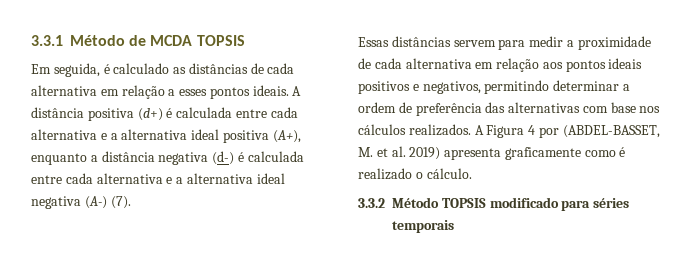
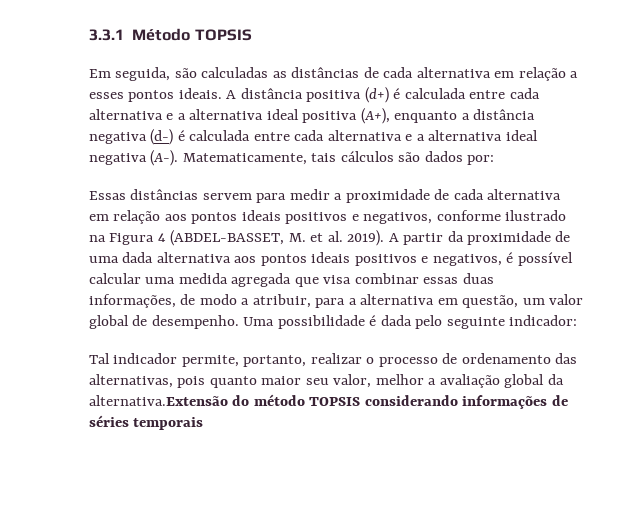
- 3.3.1 Método de MCDA TOPSIS
+ 3.3.1 Método TOPSIS
- Em seguida, é calculado as distâncias de cada alternativa em relação a esses pontos ideais.
+ Em seguida, são calculadas as distâncias de cada alternativa em relação a esses pontos ideais.
- A distância positiva (d+) é calculada entre cada alternativa e a alternativa ideal positiva (A+), enquanto a distância negativa (d-) é calculada entre cada alternativa e a alternativa ideal negativa (A-) (7).
+ A distância positiva (d+) é calculada entre cada alternativa e a alternativa ideal positiva (A+), enquanto a distância negativa (d-) é calculada entre cada alternativa e a alternativa ideal negativa (A-). Matematicamente, tais cálculos são dados por:
- Essas distâncias servem para medir a proximidade de cada alternativa em relação aos pontos ideais positivos e negativos, permitindo determinar a ordem de preferência das alternativas com base nos cálculos realizados. A Figura 4 por (ABDEL-BASSET, M. et al. 2019) apresenta graficamente como é realizado o cálculo.
- 3.3.2 Método TOPSIS modificado para séries temporais
+ Essas distâncias servem para medir a proximidade de cada alternativa em relação aos pontos ideais positivos e negativos, conforme ilustrado na Figura 4 (ABDEL-BASSET, M. et al. 2019). A partir da proximidade de uma dada alternativa aos pontos ideais positivos e negativos, é possível calcular uma medida agregada que visa combinar essas duas informações, de modo a atribuir, para a alternativa em questão, um valor global de desempenho. Uma possibilidade é dada pelo seguinte indicador:
+ Tal indicador permite, portanto, realizar o processo de ordenamento das alternativas, pois quanto maior seu valor, melhor a avaliação global da alternativa.Extensão do método TOPSIS considerando informações de séries temporais

